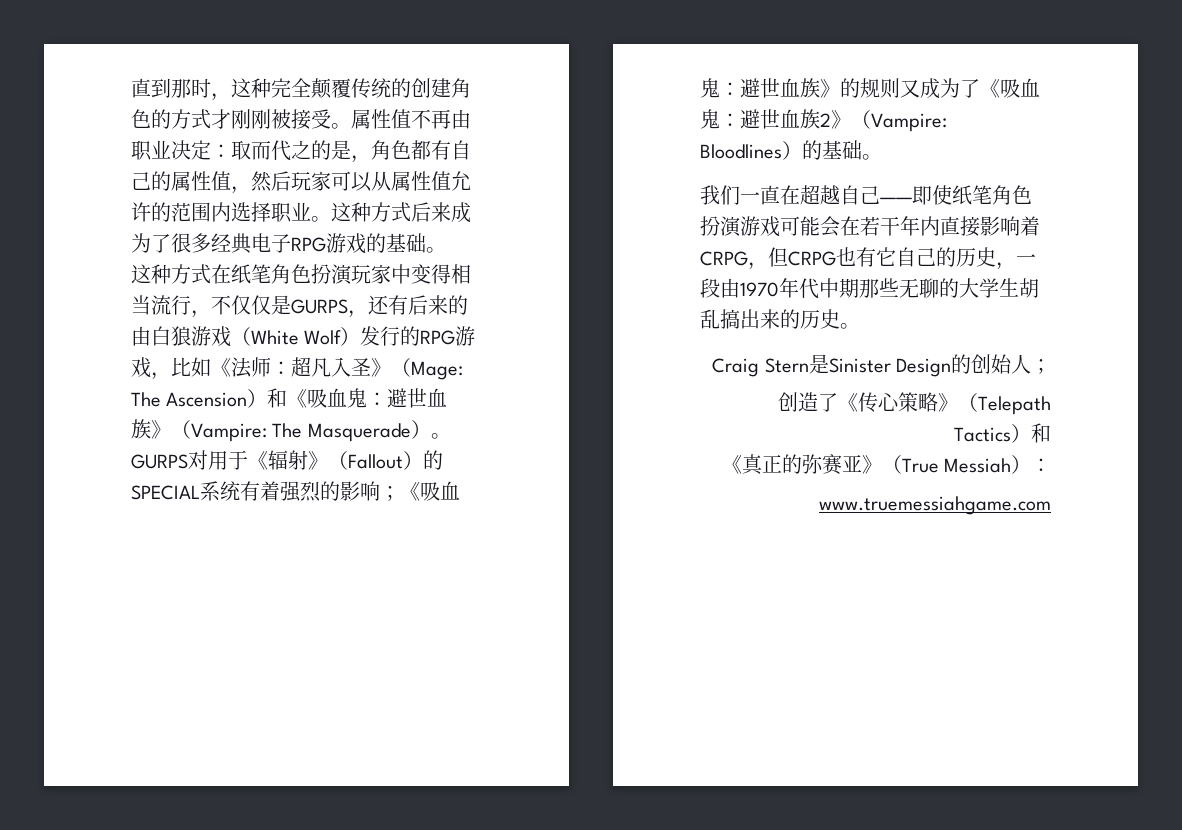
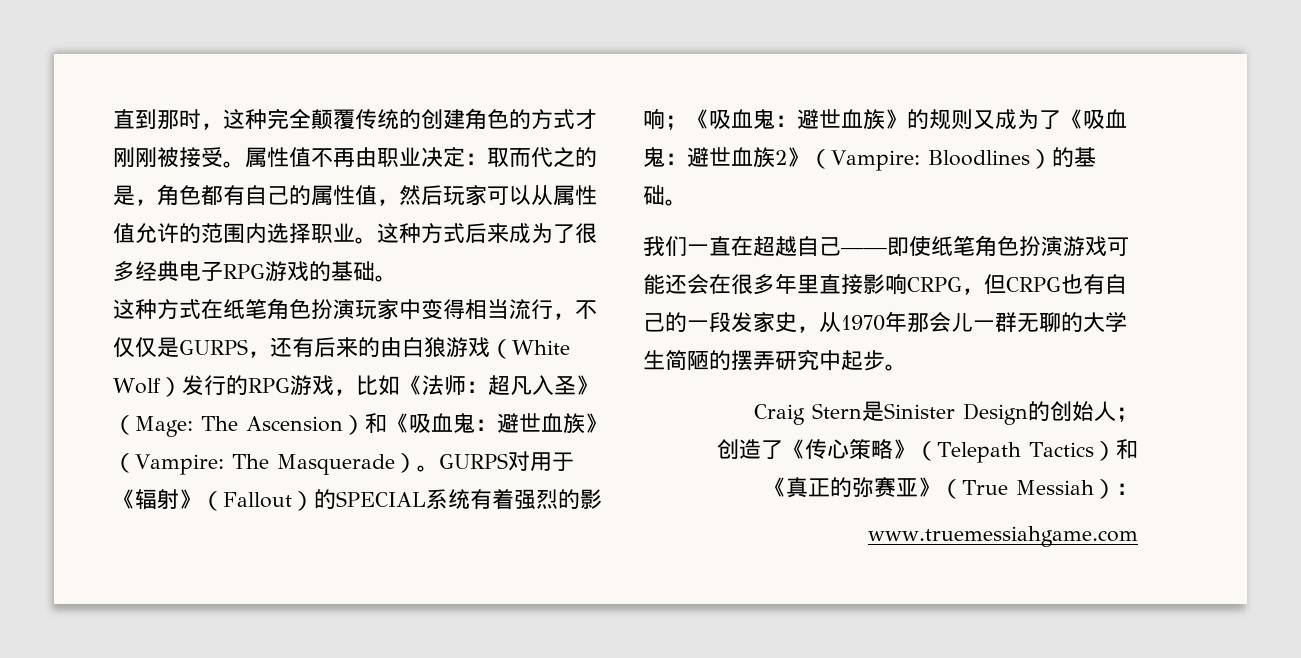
- 我们一直在超越自己——即使纸笔角色扮演游戏可能会在若干年内直接影响着CRPG，但CRPG也有它自己的历史，一段由1970年代中期那些无聊的大学生胡乱搞出来的历史。
+ 我们一直在超越自己——即使纸笔角色扮演游戏可能还会在很多年里直接影响CRPG，但CRPG也有自己的一段发家史，从1970年那会儿一群无聊的大学生简陋的摆弄研究中起步。

